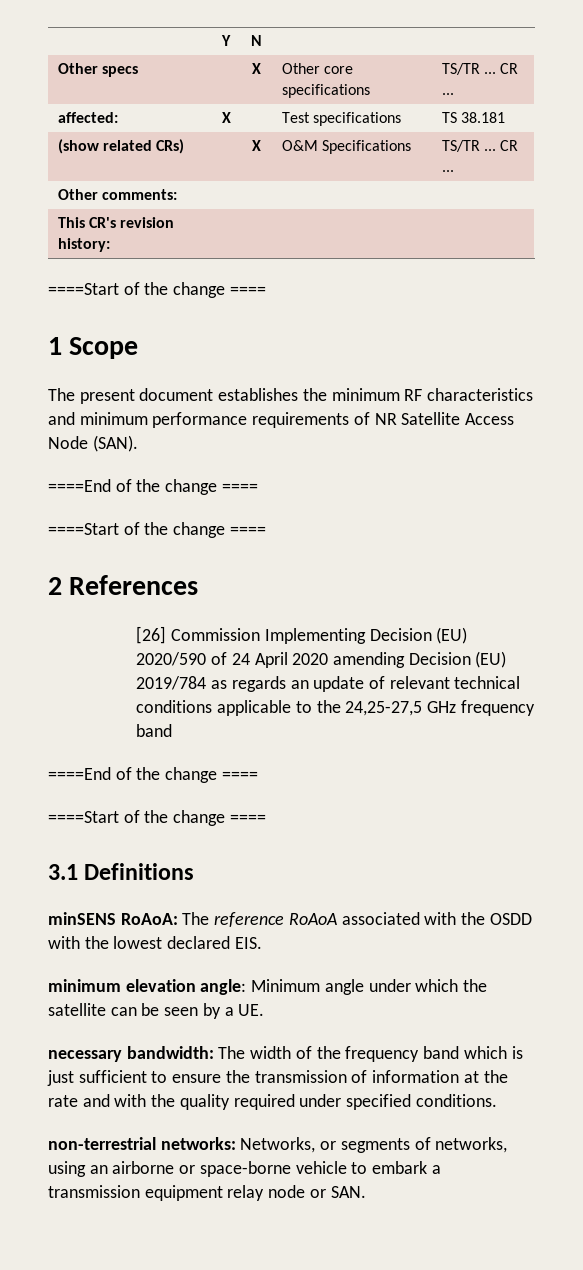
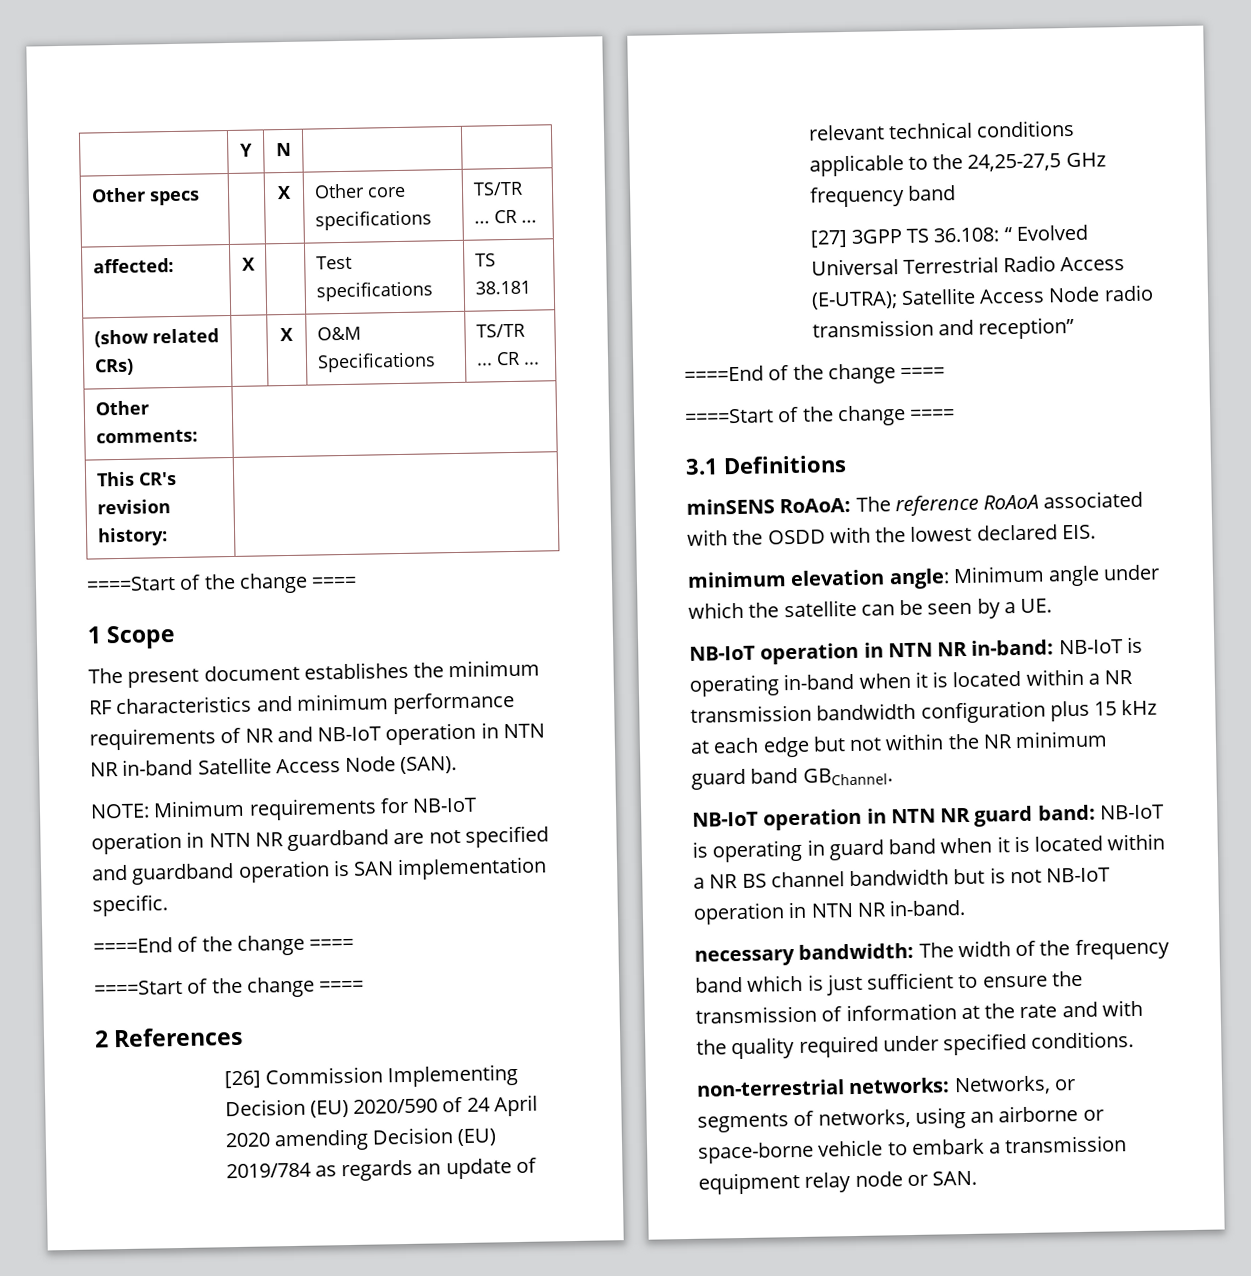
- The present document establishes the minimum RF characteristics and minimum performance requirements of NR Satellite Access Node (SAN).
+ The present document establishes the minimum RF characteristics and minimum performance requirements of NR and NB-IoT operation in NTN NR in-band Satellite Access Node (SAN).
+ NOTE: Minimum requirements for NB-IoT operation in NTN NR guardband are not specified and guardband operation is SAN implementation specific.
+ [27] 3GPP TS 36.108: “ Evolved Universal Terrestrial Radio Access (E-UTRA); Satellite Access Node radio transmission and reception”
+ NB-IoT operation in NTN NR in-band: NB-IoT is operating in-band when it is located within a NR transmission bandwidth configuration plus 15 kHz at each edge but not within the NR minimum guard band GBChannel.
+ NB-IoT operation in NTN NR guard band: NB-IoT is operating in guard band when it is located within a NR BS channel bandwidth but is not NB-IoT operation in NTN NR in-band.

